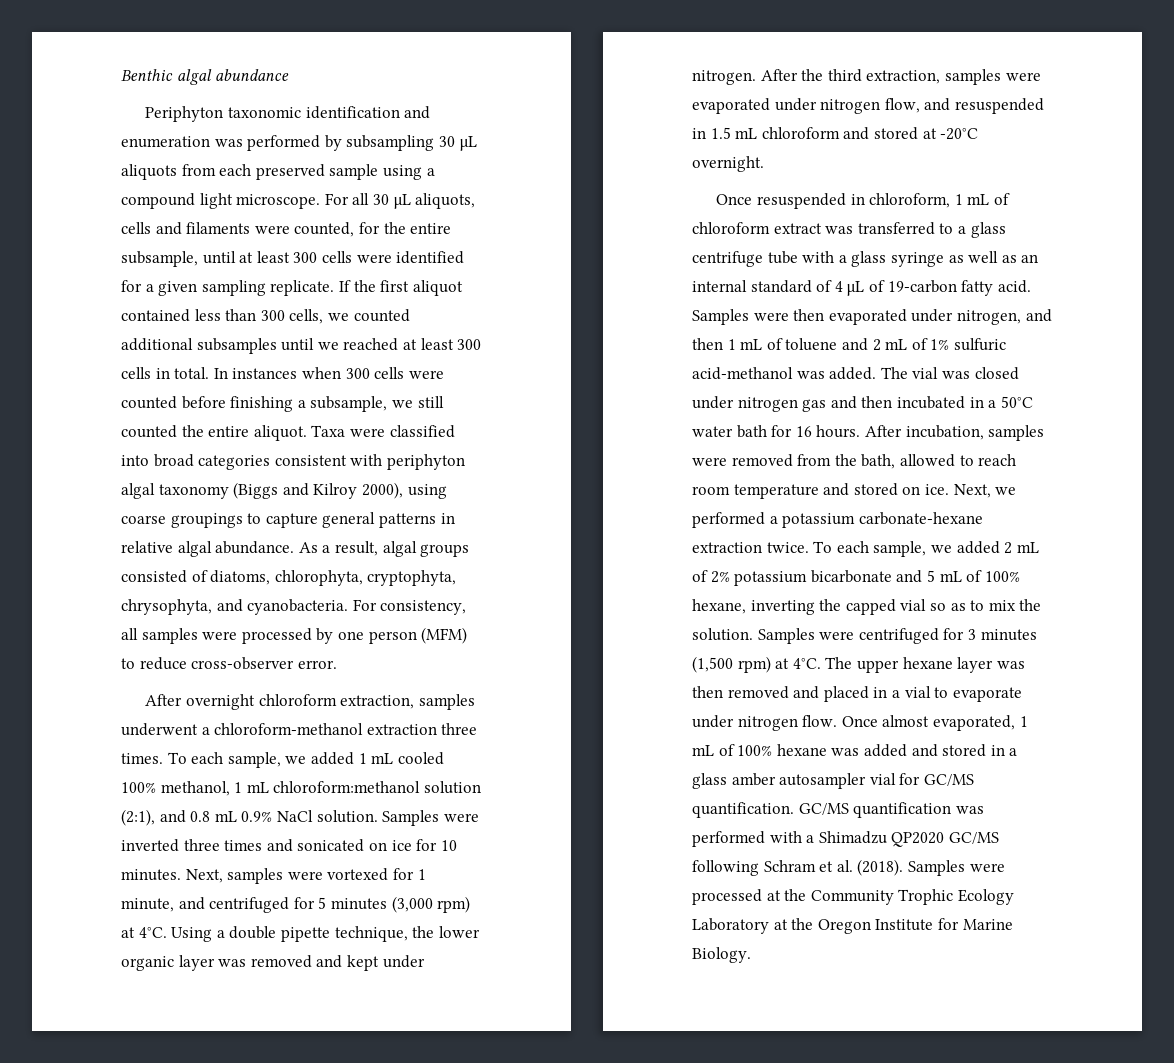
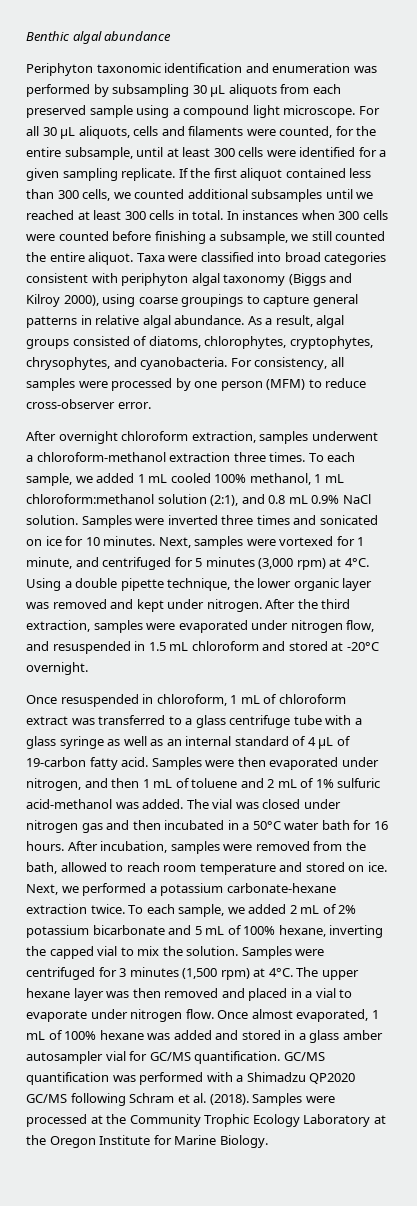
- As a result, algal groups consisted of diatoms, chlorophyta, cryptophyta, chrysophyta, and cyanobacteria.
+ As a result, algal groups consisted of diatoms, chlorophytes, cryptophytes, chrysophytes, and cyanobacteria.
- To each sample, we added 2 mL of 2% potassium bicarbonate and 5 mL of 100% hexane, inverting the capped vial so as to mix the solution.
+ To each sample, we added 2 mL of 2% potassium bicarbonate and 5 mL of 100% hexane, inverting the capped vial to mix the solution.

